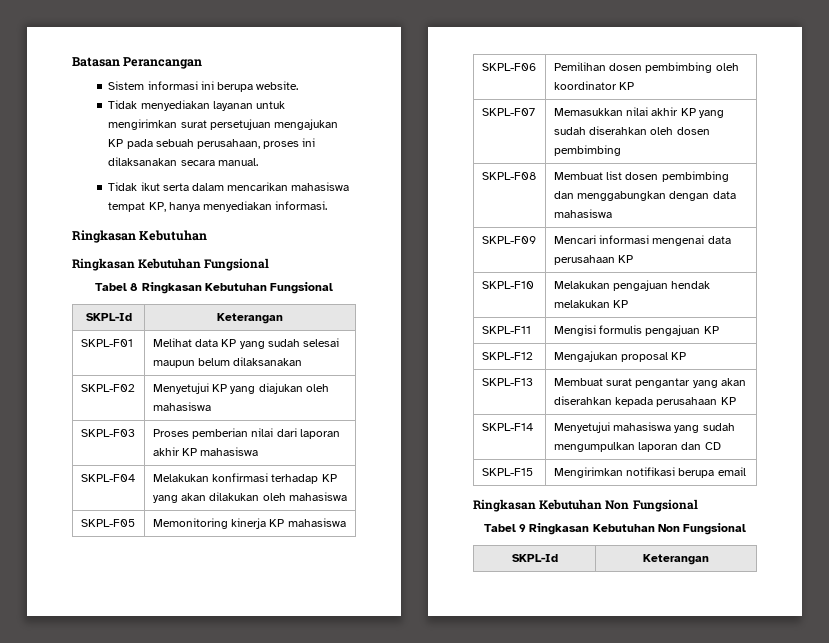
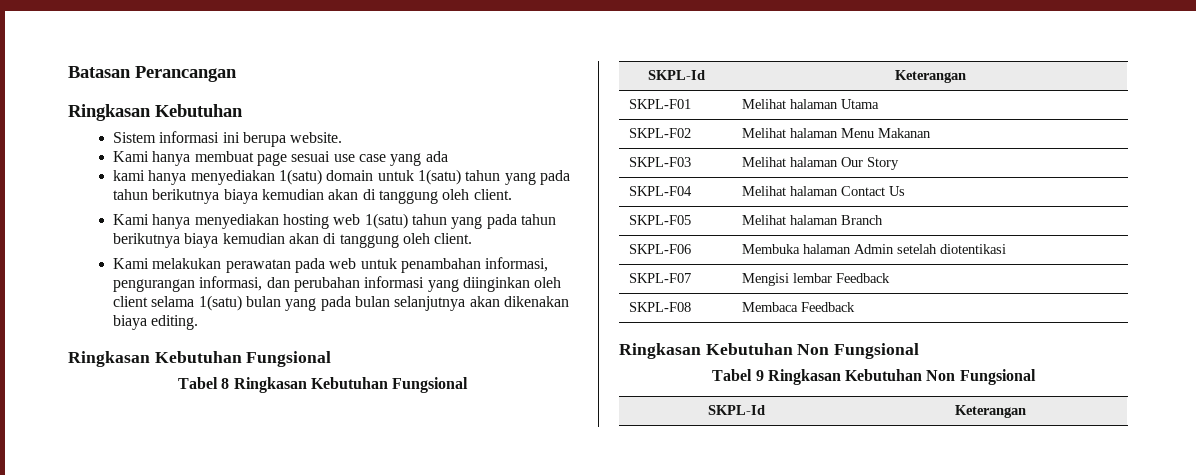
  Batasan Perancangan
+ Ringkasan Kebutuhan
- Tidak menyediakan layanan untuk mengirimkan surat persetujuan mengajukan KP pada sebuah perusahaan, proses ini dilaksanakan secara manual.
- Tidak ikut serta dalam mencarikan mahasiswa tempat KP, hanya menyediakan informasi.
- Ringkasan Kebutuhan
+ Kami hanya membuat page sesuai use case yang ada
+ kami hanya menyediakan 1(satu) domain untuk 1(satu) tahun yang pada tahun berikutnya biaya kemudian akan di tanggung oleh client.
+ Kami hanya menyediakan hosting web 1(satu) tahun yang pada tahun berikutnya biaya kemudian akan di tanggung oleh client.
+ Kami melakukan perawatan pada web untuk penambahan informasi, pengurangan informasi, dan perubahan informasi yang diinginkan oleh client selama 1(satu) bulan yang pada bulan selanjutnya akan dikenakan biaya editing.
- SKPL-F01 | Melihat data KP yang sudah selesai maupun belum dilaksanakan
- SKPL-F02 | Menyetujui KP yang diajukan oleh mahasiswa
- SKPL-F03 | Proses pemberian nilai dari laporan akhir KP mahasiswa
- SKPL-F04 | Melakukan konfirmasi terhadap KP yang akan dilakukan oleh mahasiswa
- SKPL-F05 | Memonitoring kinerja KP mahasiswa
- SKPL-F06 | Pemilihan dosen pembimbing oleh koordinator KP
- SKPL-F07 | Memasukkan nilai akhir KP yang sudah diserahkan oleh dosen pembimbing
- SKPL-F08 | Membuat list dosen pembimbing dan menggabungkan dengan data mahasiswa
- SKPL-F09 | Mencari informasi mengenai data perusahaan KP
- SKPL-F10 | Melakukan pengajuan hendak melakukan KP
- SKPL-F11 | Mengisi formulis pengajuan KP
- SKPL-F12 | Mengajukan proposal KP
- SKPL-F13 | Membuat surat pengantar yang akan diserahkan kepada perusahaan KP
- SKPL-F14 | Menyetujui mahasiswa yang sudah mengumpulkan laporan dan CD
- SKPL-F15 | Mengirimkan notifikasi berupa email
+ SKPL-F01 | Melihat halaman Utama
+ SKPL-F02 | Melihat halaman Menu Makanan
+ SKPL-F03 | Melihat halaman Our Story
+ SKPL-F04 | Melihat halaman Contact Us
+ SKPL-F05 | Melihat halaman Branch
+ SKPL-F06 | Membuka halaman Admin setelah diotentikasi
+ SKPL-F07 | Mengisi lembar Feedback
+ SKPL-F08 | Membaca Feedback

